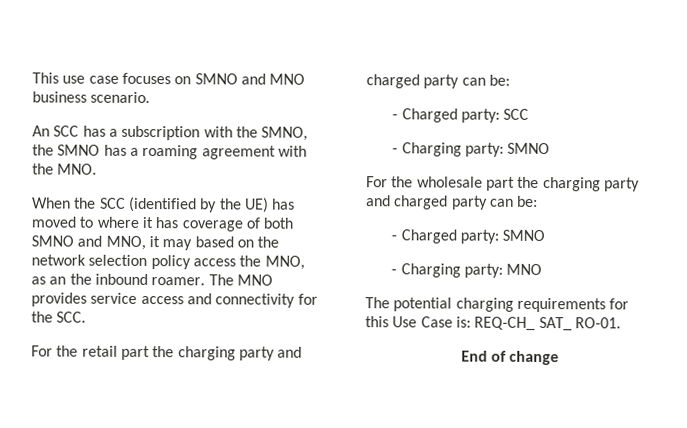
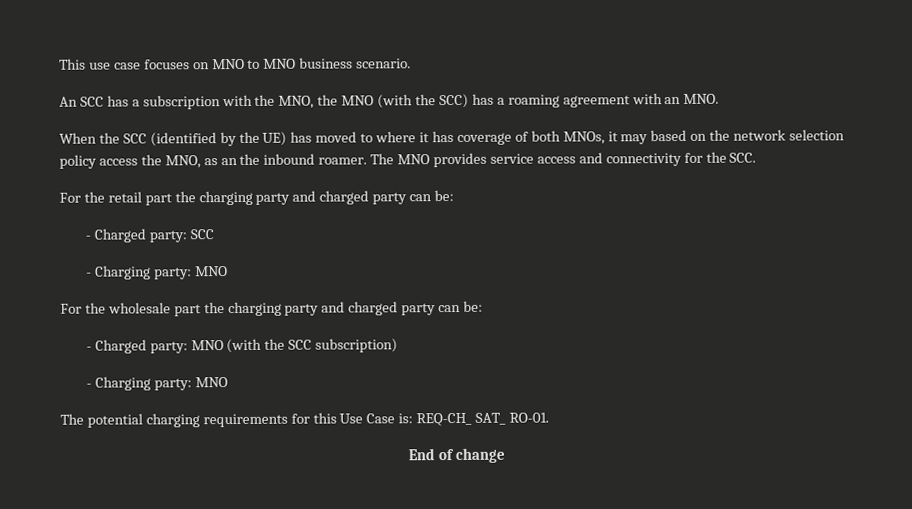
- This use case focuses on SMNO and MNO business scenario.
+ This use case focuses on MNO to MNO business scenario.
- An SCC has a subscription with the SMNO, the SMNO has a roaming agreement with the MNO.
+ An SCC has a subscription with the MNO, the MNO (with the SCC) has a roaming agreement with an MNO.
- When the SCC (identified by the UE) has moved to where it has coverage of both SMNO and MNO, it may based on the network selection policy access the MNO, as an the inbound roamer.
+ When the SCC (identified by the UE) has moved to where it has coverage of both MNOs, it may based on the network selection policy access the MNO, as an the inbound roamer.
  - Charged party: SCC
- - Charging party: SMNO
+ - Charging party: MNO
- - Charged party: SMNO
+ - Charged party: MNO (with the SCC subscription)

